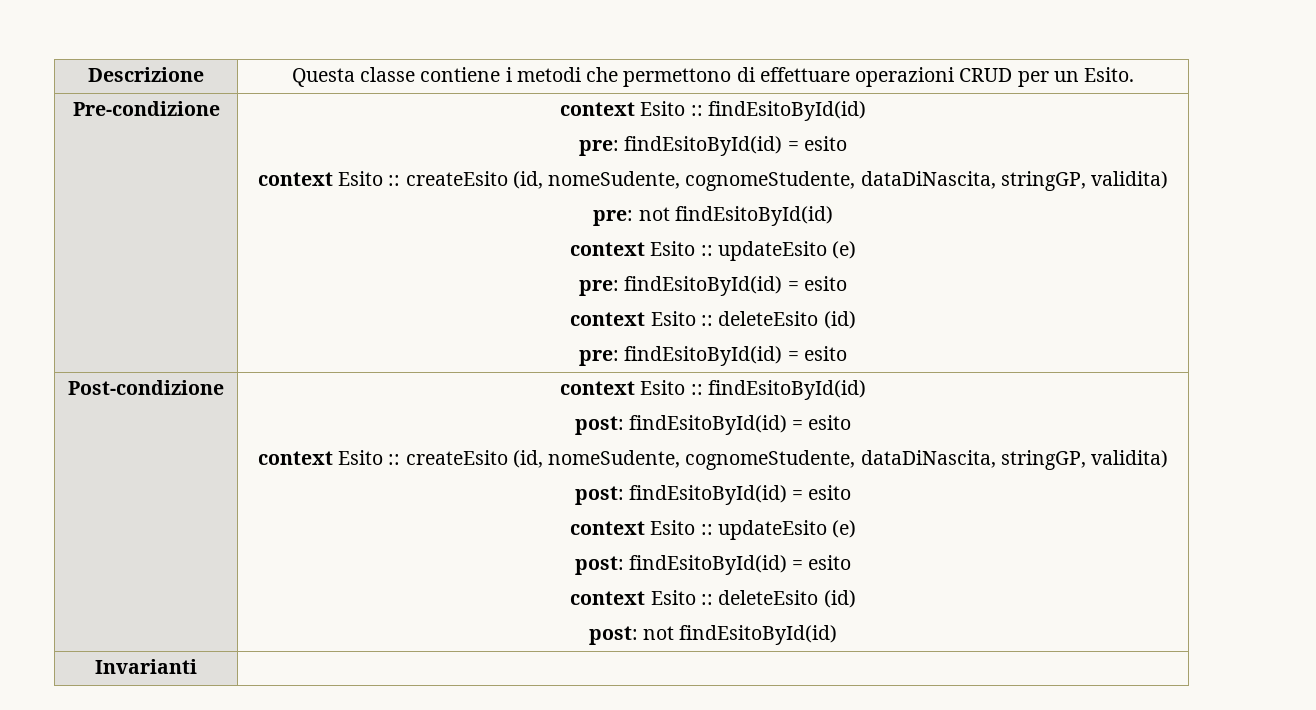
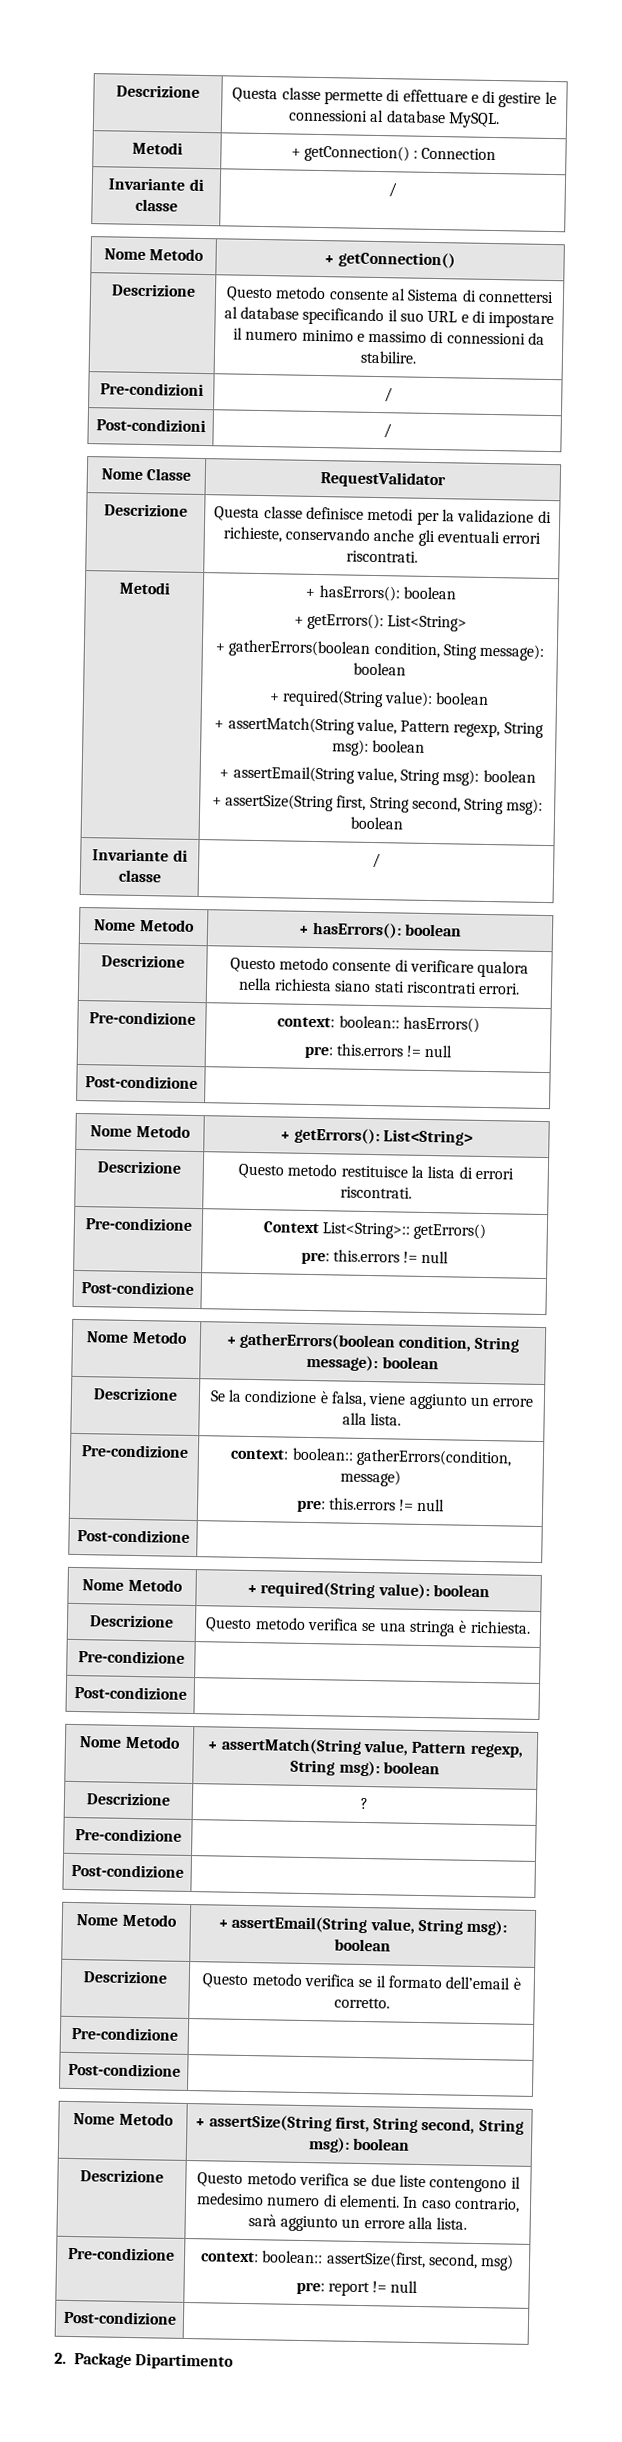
- Descrizione | Questa classe contiene i metodi che permettono di effettuare operazioni CRUD per un Esito.
- Pre-condizione | context Esito :: findEsitoById(id)
- pre: findEsitoById(id) = esito
- context Esito :: createEsito (id, nomeSudente, cognomeStudente, dataDiNascita, stringGP, validita)
- pre: not findEsitoById(id)
- context Esito :: updateEsito (e)
- pre: findEsitoById(id) = esito
- context Esito :: deleteEsito (id)
- pre: findEsitoById(id) = esito
- Post-condizione | context Esito :: findEsitoById(id)
- post: findEsitoById(id) = esito
- context Esito :: createEsito (id, nomeSudente, cognomeStudente, dataDiNascita, stringGP, validita)
- post: findEsitoById(id) = esito
- context Esito :: updateEsito (e)
- post: findEsitoById(id) = esito
- context Esito :: deleteEsito (id)
- post: not findEsitoById(id)
- Invarianti |
+ Descrizione | Questa classe permette di effettuare e di gestire le connessioni al database MySQL.
+ Metodi | + getConnection() : Connection
+ Invariante di classe | /
+ Nome Metodo | + getConnection()
+ Descrizione | Questo metodo consente al Sistema di connettersi al database specificando il suo URL e di impostare il numero minimo e massimo di connessioni da stabilire.
+ Pre-condizioni | /
+ Post-condizioni | /
+ Nome Classe | RequestValidator
+ Descrizione | Questa classe definisce metodi per la validazione di richieste, conservando anche gli eventuali errori riscontrati.
+ Metodi | + hasErrors(): boolean
+ + getErrors(): List<String>
+ + gatherErrors(boolean condition, Sting message): boolean
+ + required(String value): boolean
+ + assertMatch(String value, Pattern regexp, String msg): boolean
+ + assertEmail(String value, String msg): boolean
+ + assertSize(String first, String second, String msg): boolean
+ Invariante di classe | /
+ Nome Metodo | + hasErrors(): boolean
+ Descrizione | Questo metodo consente di verificare qualora nella richiesta siano stati riscontrati errori.
+ Pre-condizione | context: boolean:: hasErrors()
+ pre: this.errors != null
+ Post-condizione |
+ Nome Metodo | + getErrors(): List<String>
+ Descrizione | Questo metodo restituisce la lista di errori riscontrati.
+ Pre-condizione | Context List<String>:: getErrors()
+ pre: this.errors != null
+ Post-condizione |
+ Nome Metodo | + gatherErrors(boolean condition, String message): boolean
+ Descrizione | Se la condizione è falsa, viene aggiunto un errore alla lista.
+ Pre-condizione | context: boolean:: gatherErrors(condition, message)
+ pre: this.errors != null
+ Post-condizione |
+ Nome Metodo | + required(String value): boolean
+ Descrizione | Questo metodo verifica se una stringa è richiesta.
+ Pre-condizione |
+ Post-condizione |
+ Nome Metodo | + assertMatch(String value, Pattern regexp, String msg): boolean
+ Descrizione | ?
+ Pre-condizione |
+ Post-condizione |
+ Nome Metodo | + assertEmail(String value, String msg): boolean
+ Descrizione | Questo metodo verifica se il formato dell’email è corretto.
+ Pre-condizione |
+ Post-condizione |
+ Nome Metodo | + assertSize(String first, String second, String msg): boolean
+ Descrizione | Questo metodo verifica se due liste contengono il medesimo numero di elementi. In caso contrario, sarà aggiunto un errore alla lista.
+ Pre-condizione | context: boolean:: assertSize(first, second, msg)
+ pre: report != null
+ Post-condizione |
+ 2. Package Dipartimento

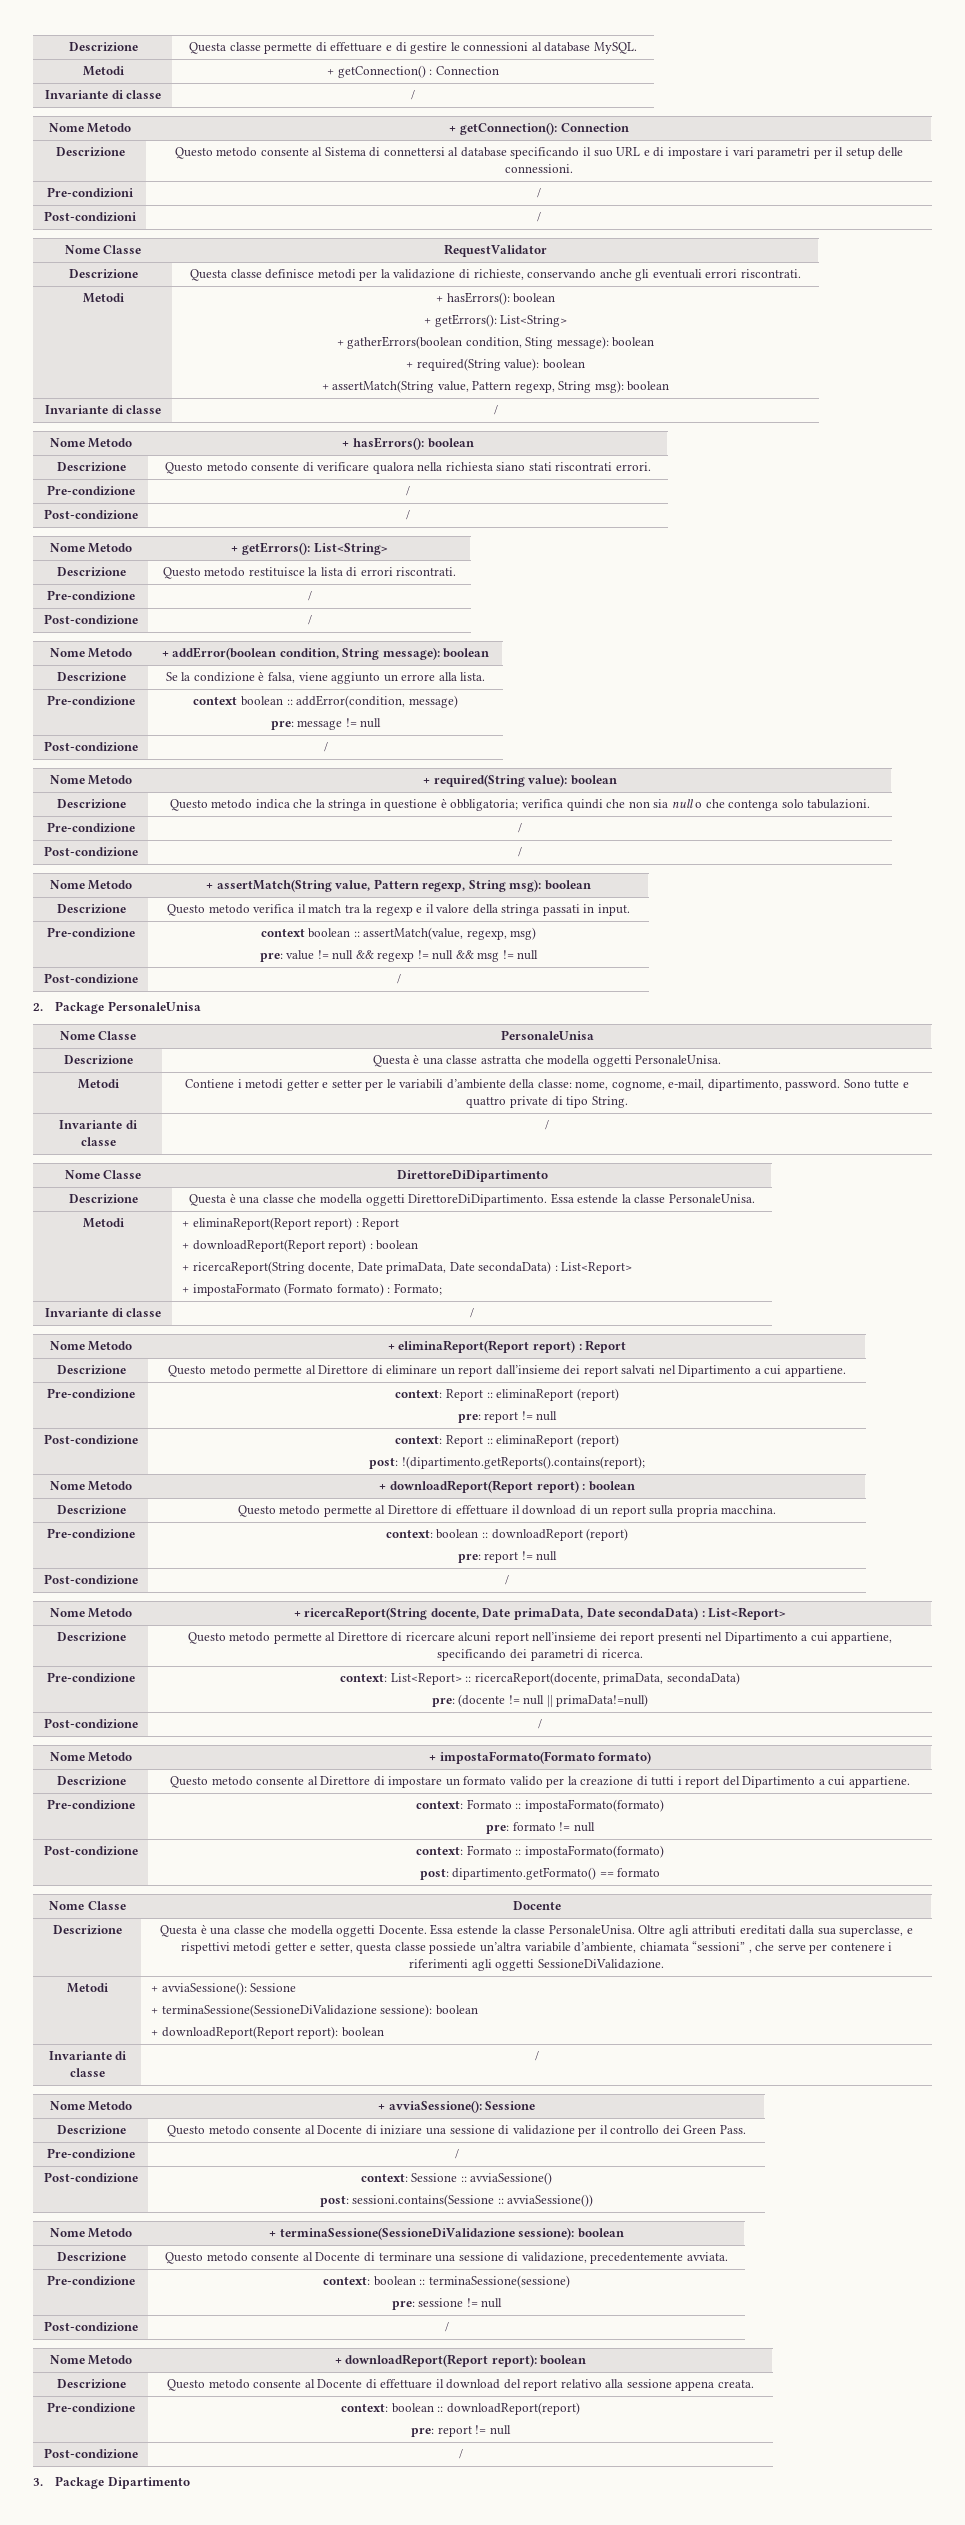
- Nome Metodo | + getConnection()
+ Nome Metodo | + getConnection(): Connection
- Descrizione | Questo metodo consente al Sistema di connettersi al database specificando il suo URL e di impostare il numero minimo e massimo di connessioni da stabilire.
+ Descrizione | Questo metodo consente al Sistema di connettersi al database specificando il suo URL e di impostare i vari parametri per il setup delle connessioni.
  Metodi | + hasErrors(): boolean
  + getErrors(): List<String>
  + gatherErrors(boolean condition, Sting message): boolean
  + required(String value): boolean
  + assertMatch(String value, Pattern regexp, String msg): boolean
- + assertEmail(String value, String msg): boolean
- + assertSize(String first, String second, String msg): boolean
  Descrizione | Questo metodo consente di verificare qualora nella richiesta siano stati riscontrati errori.
- Pre-condizione | context: boolean:: hasErrors()
- pre: this.errors != null
- Post-condizione |
+ Pre-condizione | /
+ Post-condizione | /
  Descrizione | Questo metodo restituisce la lista di errori riscontrati.
- Pre-condizione | Context List<String>:: getErrors()
- pre: this.errors != null
- Post-condizione |
- Nome Metodo | + gatherErrors(boolean condition, String message): boolean
+ Pre-condizione | /
+ Post-condizione | /
+ Nome Metodo | + addError(boolean condition, String message): boolean
- Pre-condizione | context: boolean:: gatherErrors(condition, message)
- pre: this.errors != null
- Post-condizione |
+ Pre-condizione | context boolean :: addError(condition, message)
+ pre: message != null
+ Post-condizione | /
- Descrizione | Questo metodo verifica se una stringa è richiesta.
- Pre-condizione |
- Post-condizione |
+ Descrizione | Questo metodo indica che la stringa in questione è obbligatoria; verifica quindi che non sia null o che contenga solo tabulazioni.
+ Pre-condizione | /
+ Post-condizione | /
- Descrizione | ?
- Pre-condizione |
- Post-condizione |
- Nome Metodo | + assertEmail(String value, String msg): boolean
- Descrizione | Questo metodo verifica se il formato dell’email è corretto.
- Pre-condizione |
- Post-condizione |
- Nome Metodo | + assertSize(String first, String second, String msg): boolean
- Descrizione | Questo metodo verifica se due liste contengono il medesimo numero di elementi. In caso contrario, sarà aggiunto un errore alla lista.
- Pre-condizione | context: boolean:: assertSize(first, second, msg)
+ Descrizione | Questo metodo verifica il match tra la regexp e il valore della stringa passati in input.
+ Pre-condizione | context boolean :: assertMatch(value, regexp, msg)
+ pre: value != null && regexp != null && msg != null
+ Post-condizione | /
+ 2. Package PersonaleUnisa
+ Nome Classe | PersonaleUnisa
+ Descrizione | Questa è una classe astratta che modella oggetti PersonaleUnisa.
+ Metodi | Contiene i metodi getter e setter per le variabili d’ambiente della classe: nome, cognome, e-mail, dipartimento, password. Sono tutte e quattro private di tipo String.
+ Invariante di classe | /
+ Nome Classe | DirettoreDiDipartimento
+ Descrizione | Questa è una classe che modella oggetti DirettoreDiDipartimento. Essa estende la classe PersonaleUnisa.
+ Metodi | + eliminaReport(Report report) : Report
+ + downloadReport(Report report) : boolean
+ + ricercaReport(String docente, Date primaData, Date secondaData) : List<Report>
+ + impostaFormato (Formato formato) : Formato;
+ Invariante di classe | /
+ Nome Metodo | + eliminaReport(Report report) : Report
+ Descrizione | Questo metodo permette al Direttore di eliminare un report dall’insieme dei report salvati nel Dipartimento a cui appartiene.
+ Pre-condizione | context: Report :: eliminaReport (report)
  pre: report != null
- Post-condizione |
- 2. Package Dipartimento
+ Post-condizione | context: Report :: eliminaReport (report)
+ post: !(dipartimento.getReports().contains(report);
+ Nome Metodo | + downloadReport(Report report) : boolean
+ Descrizione | Questo metodo permette al Direttore di effettuare il download di un report sulla propria macchina.
+ Pre-condizione | context: boolean :: downloadReport (report)
+ pre: report != null
+ Post-condizione | /
+ Nome Metodo | + ricercaReport(String docente, Date primaData, Date secondaData) : List<Report>
+ Descrizione | Questo metodo permette al Direttore di ricercare alcuni report nell’insieme dei report presenti nel Dipartimento a cui appartiene, specificando dei parametri di ricerca.
+ Pre-condizione | context: List<Report> :: ricercaReport(docente, primaData, secondaData)
+ pre: (docente != null || primaData!=null)
+ Post-condizione | /
+ Nome Metodo | + impostaFormato(Formato formato)
+ Descrizione | Questo metodo consente al Direttore di impostare un formato valido per la creazione di tutti i report del Dipartimento a cui appartiene.
+ Pre-condizione | context: Formato :: impostaFormato(formato)
+ pre: formato != null
+ Post-condizione | context: Formato :: impostaFormato(formato)
+ post: dipartimento.getFormato() == formato
+ Nome Classe | Docente
+ Descrizione | Questa è una classe che modella oggetti Docente. Essa estende la classe PersonaleUnisa. Oltre agli attributi ereditati dalla sua superclasse, e rispettivi metodi getter e setter, questa classe possiede un’altra variabile d’ambiente, chiamata “sessioni” , che serve per contenere i riferimenti agli oggetti SessioneDiValidazione.
+ Metodi | + avviaSessione(): Sessione
+ + terminaSessione(SessioneDiValidazione sessione): boolean
+ + downloadReport(Report report): boolean
+ Invariante di classe | /
+ Nome Metodo | + avviaSessione(): Sessione
+ Descrizione | Questo metodo consente al Docente di iniziare una sessione di validazione per il controllo dei Green Pass.
+ Pre-condizione | /
+ Post-condizione | context: Sessione :: avviaSessione()
+ post: sessioni.contains(Sessione :: avviaSessione())
+ Nome Metodo | + terminaSessione(SessioneDiValidazione sessione): boolean
+ Descrizione | Questo metodo consente al Docente di terminare una sessione di validazione, precedentemente avviata.
+ Pre-condizione | context: boolean :: terminaSessione(sessione)
+ pre: sessione != null
+ Post-condizione | /
+ Nome Metodo | + downloadReport(Report report): boolean
+ Descrizione | Questo metodo consente al Docente di effettuare il download del report relativo alla sessione appena creata.
+ Pre-condizione | context: boolean :: downloadReport(report)
+ pre: report != null
+ Post-condizione | /
+ 3. Package Dipartimento

